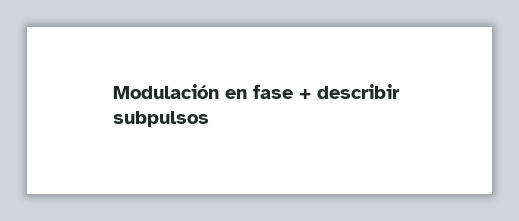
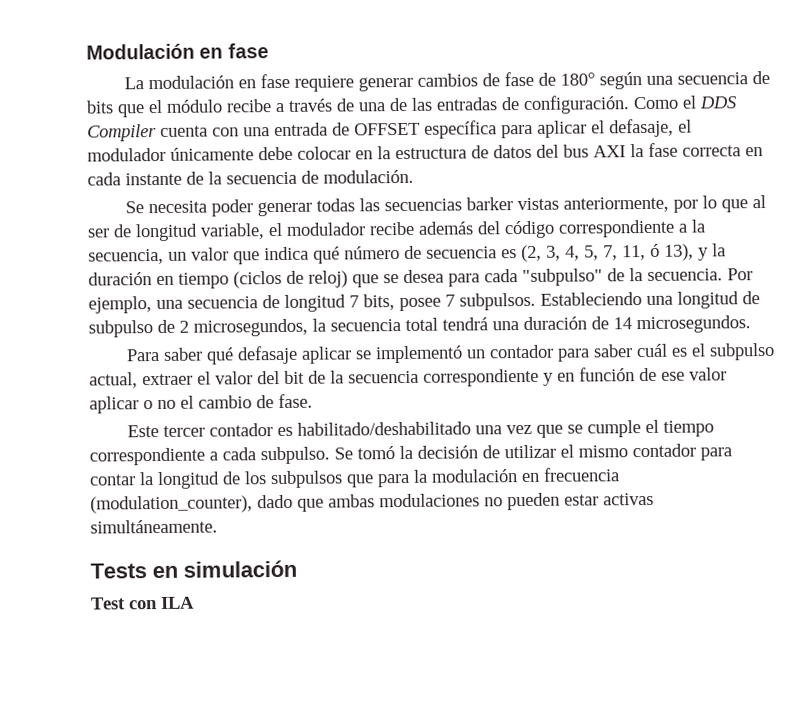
- Modulación en fase + describir subpulsos
+ Modulación en fase
+ La modulación en fase requiere generar cambios de fase de 180° según una secuencia de bits que el módulo recibe a través de una de las entradas de configuración. Como el DDS Compiler cuenta con una entrada de OFFSET específica para aplicar el defasaje, el modulador únicamente debe colocar en la estructura de datos del bus AXI la fase correcta en cada instante de la secuencia de modulación.
+ Se necesita poder generar todas las secuencias barker vistas anteriormente, por lo que al ser de longitud variable, el modulador recibe además del código correspondiente a la secuencia, un valor que indica qué número de secuencia es (2, 3, 4, 5, 7, 11, ó 13), y la duración en tiempo (ciclos de reloj) que se desea para cada "subpulso" de la secuencia. Por ejemplo, una secuencia de longitud 7 bits, posee 7 subpulsos. Estableciendo una longitud de subpulso de 2 microsegundos, la secuencia total tendrá una duración de 14 microsegundos.
+ Para saber qué defasaje aplicar se implementó un contador para saber cuál es el subpulso actual, extraer el valor del bit de la secuencia correspondiente y en función de ese valor aplicar o no el cambio de fase.
+ Este tercer contador es habilitado/deshabilitado una vez que se cumple el tiempo correspondiente a cada subpulso. Se tomó la decisión de utilizar el mismo contador para contar la longitud de los subpulsos que para la modulación en frecuencia (modulation_counter), dado que ambas modulaciones no pueden estar activas simultáneamente.
+ Tests en simulación
+ Test con ILA

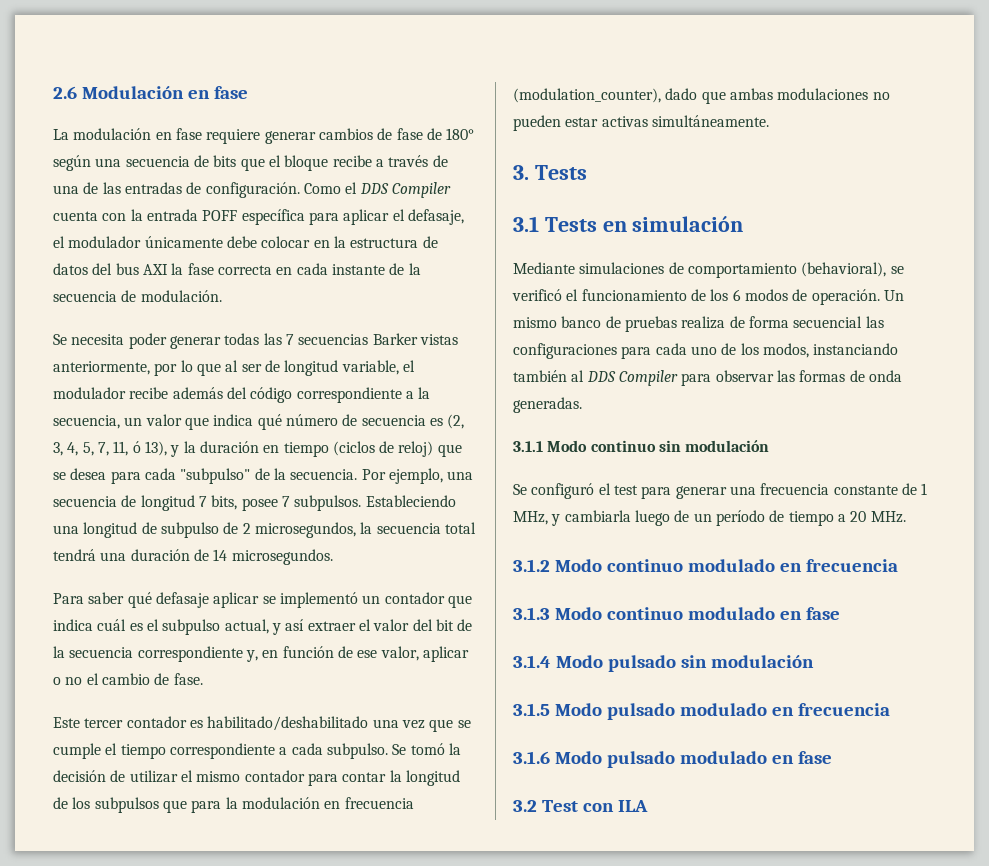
- Modulación en fase
+ 2.6 Modulación en fase
- La modulación en fase requiere generar cambios de fase de 180° según una secuencia de bits que el módulo recibe a través de una de las entradas de configuración.
+ La modulación en fase requiere generar cambios de fase de 180° según una secuencia de bits que el bloque recibe a través de una de las entradas de configuración.
- Como el DDS Compiler cuenta con una entrada de OFFSET específica para aplicar el defasaje, el modulador únicamente debe colocar en la estructura de datos del bus AXI la fase correcta en cada instante de la secuencia de modulación.
+ Como el DDS Compiler cuenta con la entrada POFF específica para aplicar el defasaje, el modulador únicamente debe colocar en la estructura de datos del bus AXI la fase correcta en cada instante de la secuencia de modulación.
- Se necesita poder generar todas las secuencias barker vistas anteriormente, por lo que al ser de longitud variable, el modulador recibe además del código correspondiente a la secuencia, un valor que indica qué número de secuencia es (2, 3, 4, 5, 7, 11, ó 13), y la duración en tiempo (ciclos de reloj) que se desea para cada "subpulso" de la secuencia.
+ Se necesita poder generar todas las 7 secuencias Barker vistas anteriormente, por lo que al ser de longitud variable, el modulador recibe además del código correspondiente a la secuencia, un valor que indica qué número de secuencia es (2, 3, 4, 5, 7, 11, ó 13), y la duración en tiempo (ciclos de reloj) que se desea para cada "subpulso" de la secuencia.
- Para saber qué defasaje aplicar se implementó un contador para saber cuál es el subpulso actual, extraer el valor del bit de la secuencia correspondiente y en función de ese valor aplicar o no el cambio de fase.
+ Para saber qué defasaje aplicar se implementó un contador que indica cuál es el subpulso actual, y así extraer el valor del bit de la secuencia correspondiente y, en función de ese valor, aplicar o no el cambio de fase.
- Tests en simulación
+ 3. Tests
+ 3.1 Tests en simulación
- Test con ILA
+ Mediante simulaciones de comportamiento (behavioral), se verificó el funcionamiento de los 6 modos de operación. Un mismo banco de pruebas realiza de forma secuencial las configuraciones para cada uno de los modos, instanciando también al DDS Compiler para observar las formas de onda generadas.
+ 3.1.1 Modo continuo sin modulación
+ Se configuró el test para generar una frecuencia constante de 1 MHz, y cambiarla luego de un período de tiempo a 20 MHz.
+ 3.1.2 Modo continuo modulado en frecuencia
+ 3.1.3 Modo continuo modulado en fase
+ 3.1.4 Modo pulsado sin modulación
+ 3.1.5 Modo pulsado modulado en frecuencia
+ 3.1.6 Modo pulsado modulado en fase
+ 3.2 Test con ILA

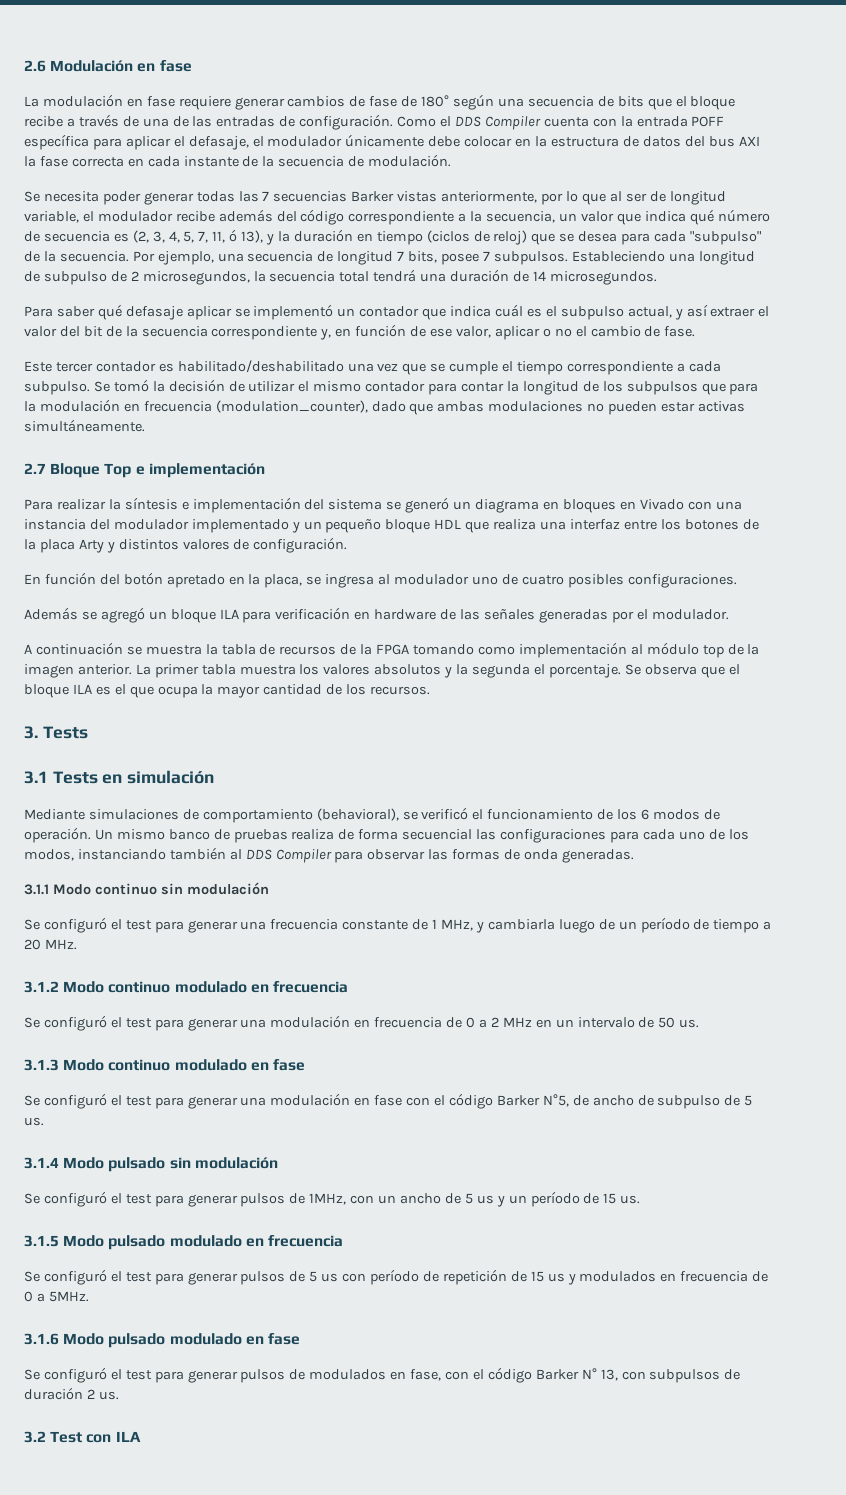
+ 2.7 Bloque Top e implementación
+ Para realizar la síntesis e implementación del sistema se generó un diagrama en bloques en Vivado con una instancia del modulador implementado y un pequeño bloque HDL que realiza una interfaz entre los botones de la placa Arty y distintos valores de configuración.
+ En función del botón apretado en la placa, se ingresa al modulador uno de cuatro posibles configuraciones.
+ Además se agregó un bloque ILA para verificación en hardware de las señales generadas por el modulador.
+ A continuación se muestra la tabla de recursos de la FPGA tomando como implementación al módulo top de la imagen anterior. La primer tabla muestra los valores absolutos y la segunda el porcentaje. Se observa que el bloque ILA es el que ocupa la mayor cantidad de los recursos.
+ Se configuró el test para generar una modulación en frecuencia de 0 a 2 MHz en un intervalo de 50 us.
+ Se configuró el test para generar una modulación en fase con el código Barker N°5, de ancho de subpulso de 5 us.
+ Se configuró el test para generar pulsos de 1MHz, con un ancho de 5 us y un período de 15 us.
+ Se configuró el test para generar pulsos de 5 us con período de repetición de 15 us y modulados en frecuencia de 0 a 5MHz.
+ Se configuró el test para generar pulsos de modulados en fase, con el código Barker N° 13, con subpulsos de duración 2 us.

